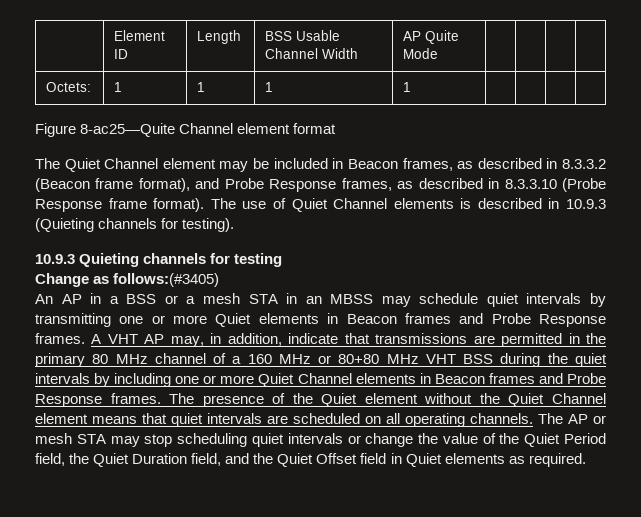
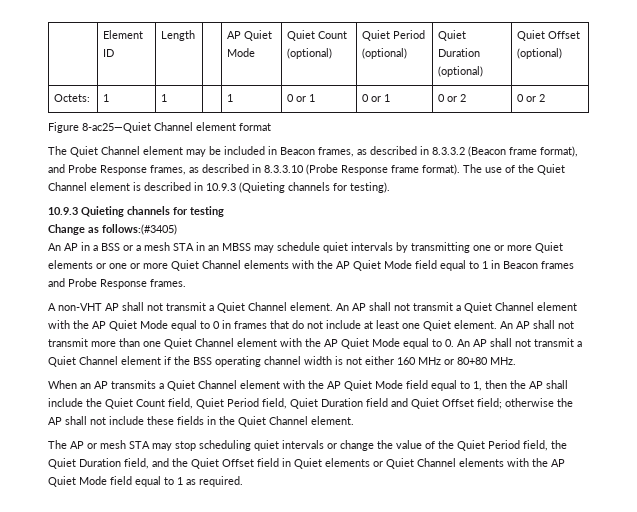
- | Element ID | Length | BSS Usable Channel Width | AP Quite Mode | | | |
+ | Element ID | Length | | AP Quiet Mode | Quiet Count (optional) | Quiet Period (optional) | Quiet Duration (optional) | Quiet Offset (optional)
- Octets: | 1 | 1 | 1 | 1 | | | |
+ Octets: | 1 | 1 | | 1 | 0 or 1 | 0 or 1 | 0 or 2 | 0 or 2
- Figure 8-ac25—Quite Channel element format
+ Figure 8-ac25—Quiet Channel element format
- The use of Quiet Channel elements is described in 10.9.3 (Quieting channels for testing).
+ The use of the Quiet Channel element is described in 10.9.3 (Quieting channels for testing).
- An AP in a BSS or a mesh STA in an MBSS may schedule quiet intervals by transmitting one or more Quiet elements in Beacon frames and Probe Response frames. A VHT AP may, in addition, indicate that transmissions are permitted in the primary 80 MHz channel of a 160 MHz or 80+80 MHz VHT BSS during the quiet intervals by including one or more Quiet Channel elements in Beacon frames and Probe Response frames. The presence of the Quiet element without the Quiet Channel element means that quiet intervals are scheduled on all operating channels. The AP or mesh STA may stop scheduling quiet intervals or change the value of the Quiet Period field, the Quiet Duration field, and the Quiet Offset field in Quiet elements as required.
+ An AP in a BSS or a mesh STA in an MBSS may schedule quiet intervals by transmitting one or more Quiet elements or one or more Quiet Channel elements with the AP Quiet Mode field equal to 1 in Beacon frames and Probe Response frames.
+ A non-VHT AP shall not transmit a Quiet Channel element. An AP shall not transmit a Quiet Channel element with the AP Quiet Mode equal to 0 in frames that do not include at least one Quiet element. An AP shall not transmit more than one Quiet Channel element with the AP Quiet Mode equal to 0. An AP shall not transmit a Quiet Channel element if the BSS operating channel width is not either 160 MHz or 80+80 MHz.
+ When an AP transmits a Quiet Channel element with the AP Quiet Mode field equal to 1, then the AP shall include the Quiet Count field, Quiet Period field, Quiet Duration field and Quiet Offset field; otherwise the AP shall not include these fields in the Quiet Channel element.
+ The AP or mesh STA may stop scheduling quiet intervals or change the value of the Quiet Period field, the Quiet Duration field, and the Quiet Offset field in Quiet elements or Quiet Channel elements with the AP Quiet Mode field equal to 1 as required.

